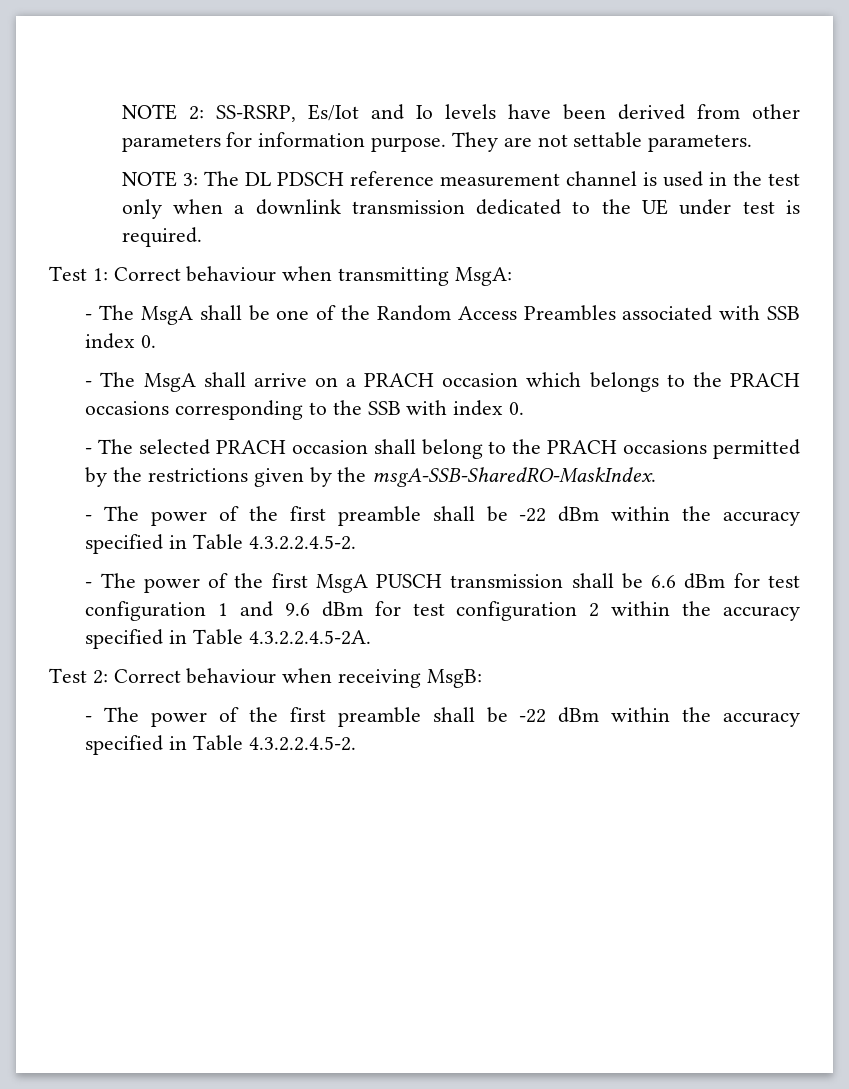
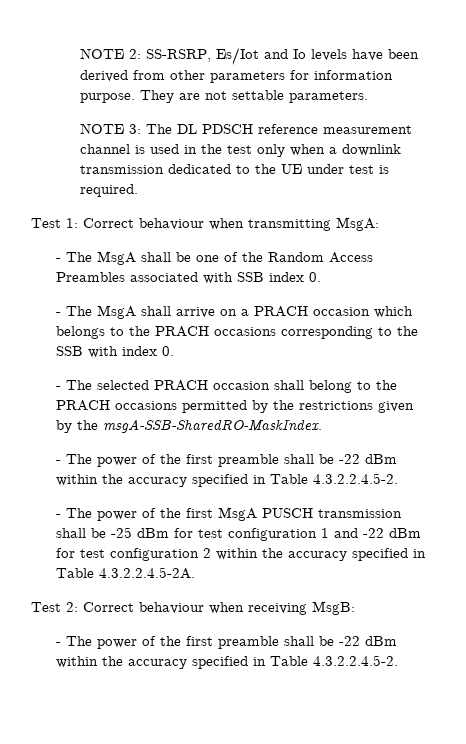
- - The power of the first MsgA PUSCH transmission shall be 6.6 dBm for test configuration 1 and 9.6 dBm for test configuration 2 within the accuracy specified in Table 4.3.2.2.4.5-2A.
+ - The power of the first MsgA PUSCH transmission shall be -25 dBm for test configuration 1 and -22 dBm for test configuration 2 within the accuracy specified in Table 4.3.2.2.4.5-2A.

